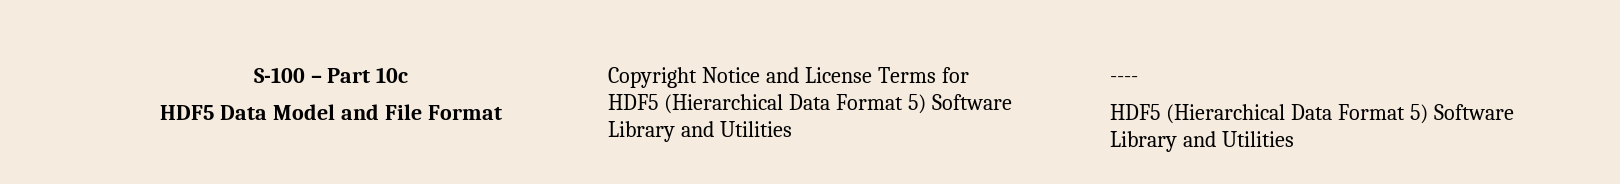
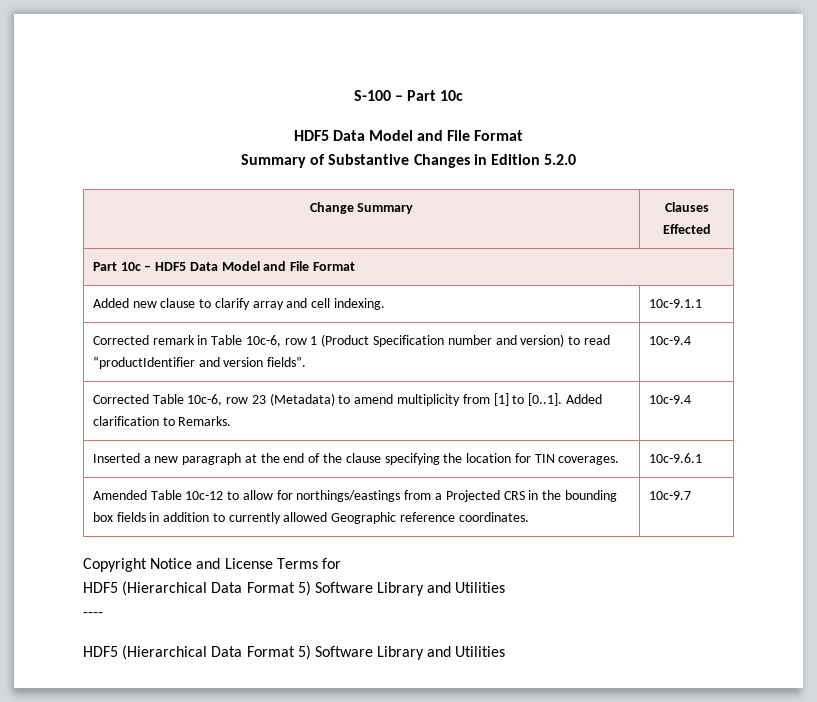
+ Summary of Substantive Changes in Edition 5.2.0
+ Change Summary | Clauses Effected
+ Part 10c – HDF5 Data Model and File Format
+ Added new clause to clarify array and cell indexing. | 10c-9.1.1
+ Corrected remark in Table 10c-6, row 1 (Product Specification number and version) to read “productIdentifier and version fields”. | 10c-9.4
+ Corrected Table 10c-6, row 23 (Metadata) to amend multiplicity from [1] to [0..1]. Added clarification to Remarks. | 10c-9.4
+ Inserted a new paragraph at the end of the clause specifying the location for TIN coverages. | 10c-9.6.1
+ Amended Table 10c-12 to allow for northings/eastings from a Projected CRS in the bounding box fields in addition to currently allowed Geographic reference coordinates. | 10c-9.7

